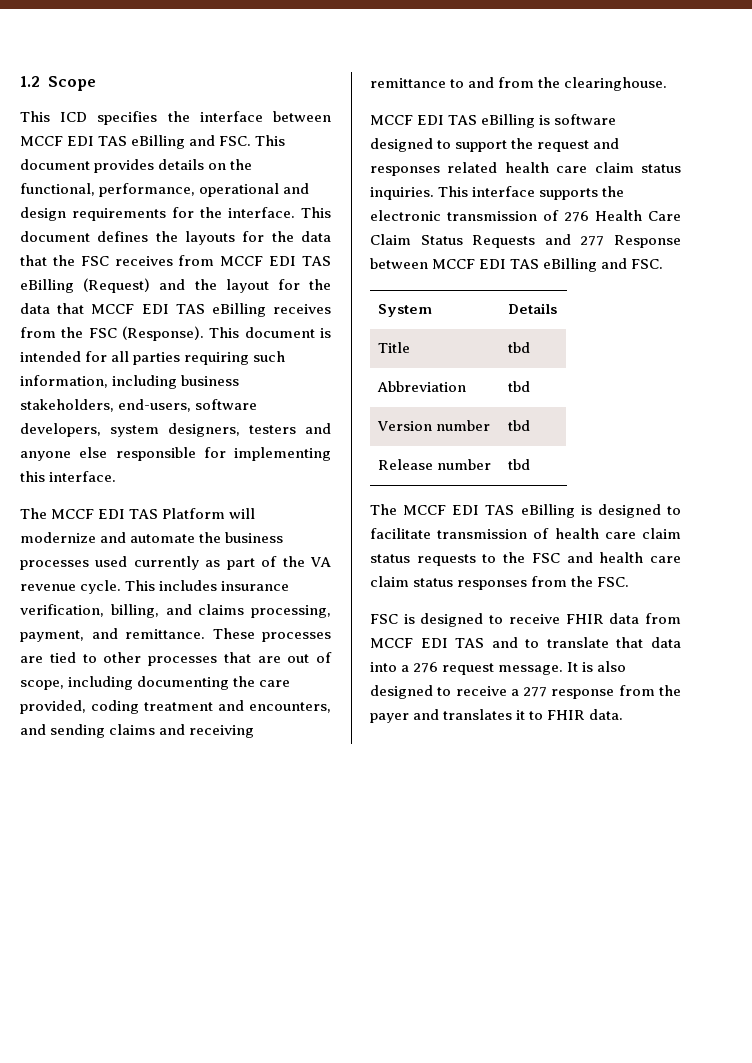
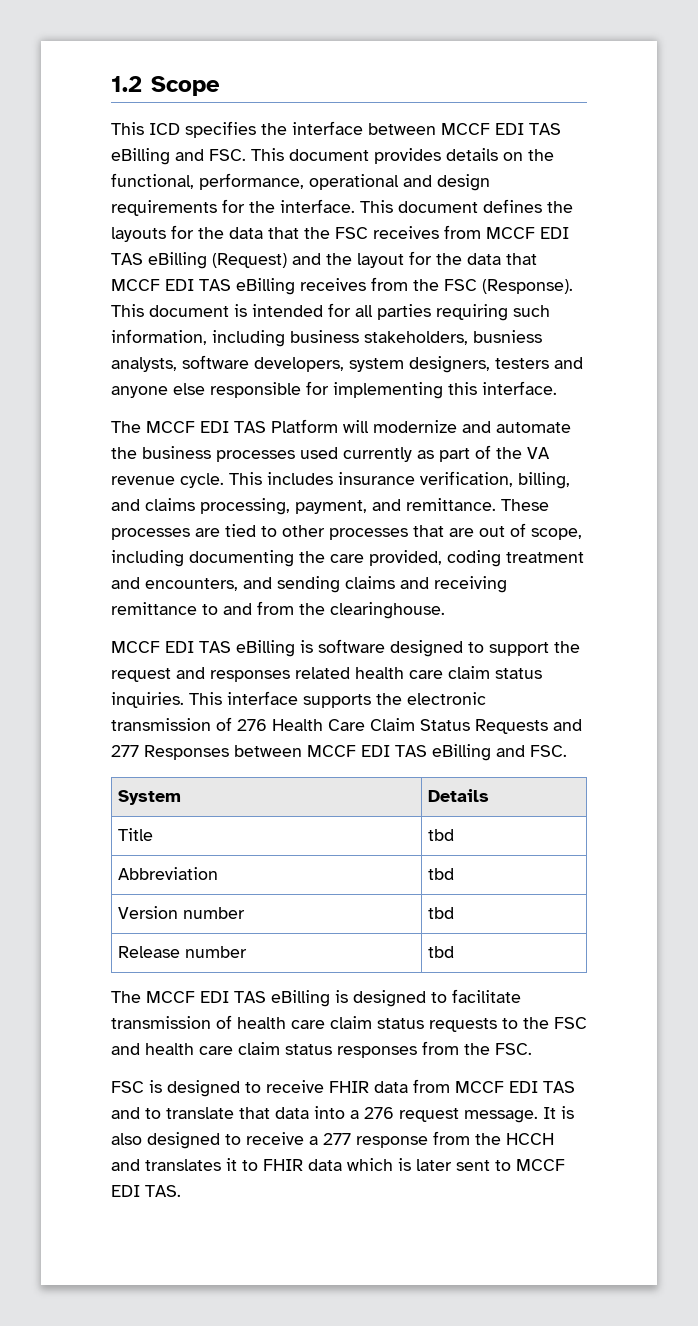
- This document is intended for all parties requiring such information, including business stakeholders, end-users, software developers, system designers, testers and anyone else responsible for implementing this interface.
+ This document is intended for all parties requiring such information, including business stakeholders, busniess analysts, software developers, system designers, testers and anyone else responsible for implementing this interface.
- This interface supports the electronic transmission of 276 Health Care Claim Status Requests and 277 Response between MCCF EDI TAS eBilling and FSC.
+ This interface supports the electronic transmission of 276 Health Care Claim Status Requests and 277 Responses between MCCF EDI TAS eBilling and FSC.
- It is also designed to receive a 277 response from the payer and translates it to FHIR data.
+ It is also designed to receive a 277 response from the HCCH and translates it to FHIR data which is later sent to MCCF EDI TAS.

